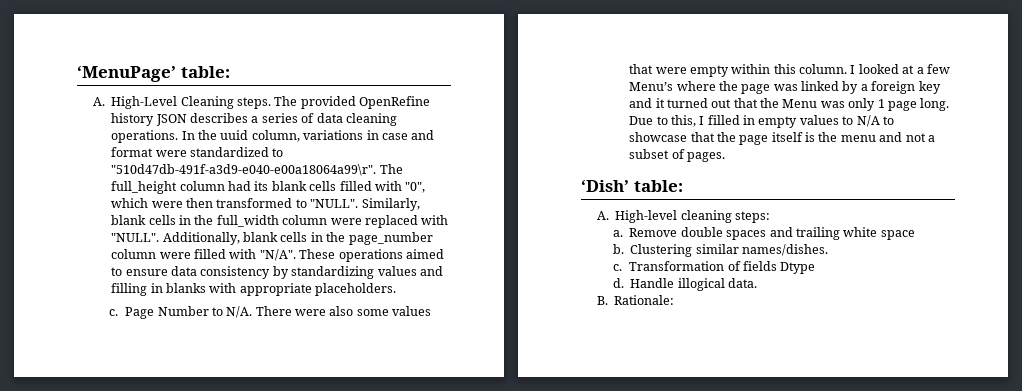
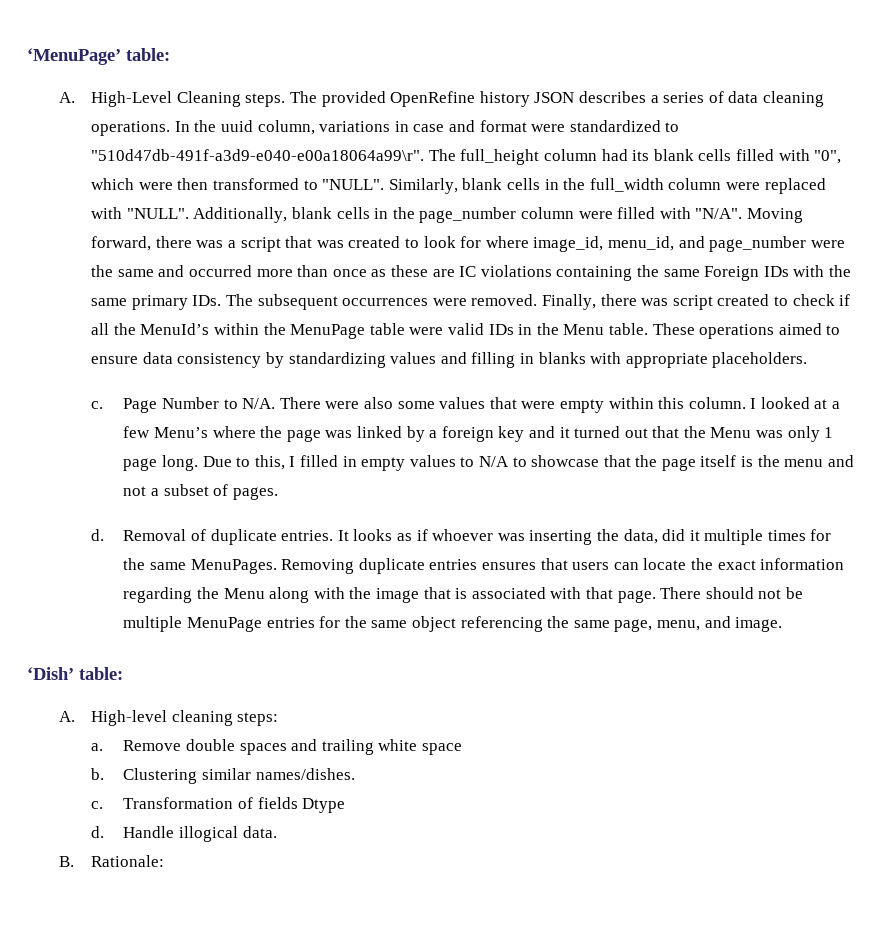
+ Moving forward, there was a script that was created to look for where image_id, menu_id, and page_number were the same and occurred more than once as these are IC violations containing the same Foreign IDs with the same primary IDs. The subsequent occurrences were removed. Finally, there was script created to check if all the MenuId’s within the MenuPage table were valid IDs in the Menu table.
+ d. Removal of duplicate entries. It looks as if whoever was inserting the data, did it multiple times for the same MenuPages. Removing duplicate entries ensures that users can locate the exact information regarding the Menu along with the image that is associated with that page. There should not be multiple MenuPage entries for the same object referencing the same page, menu, and image.

